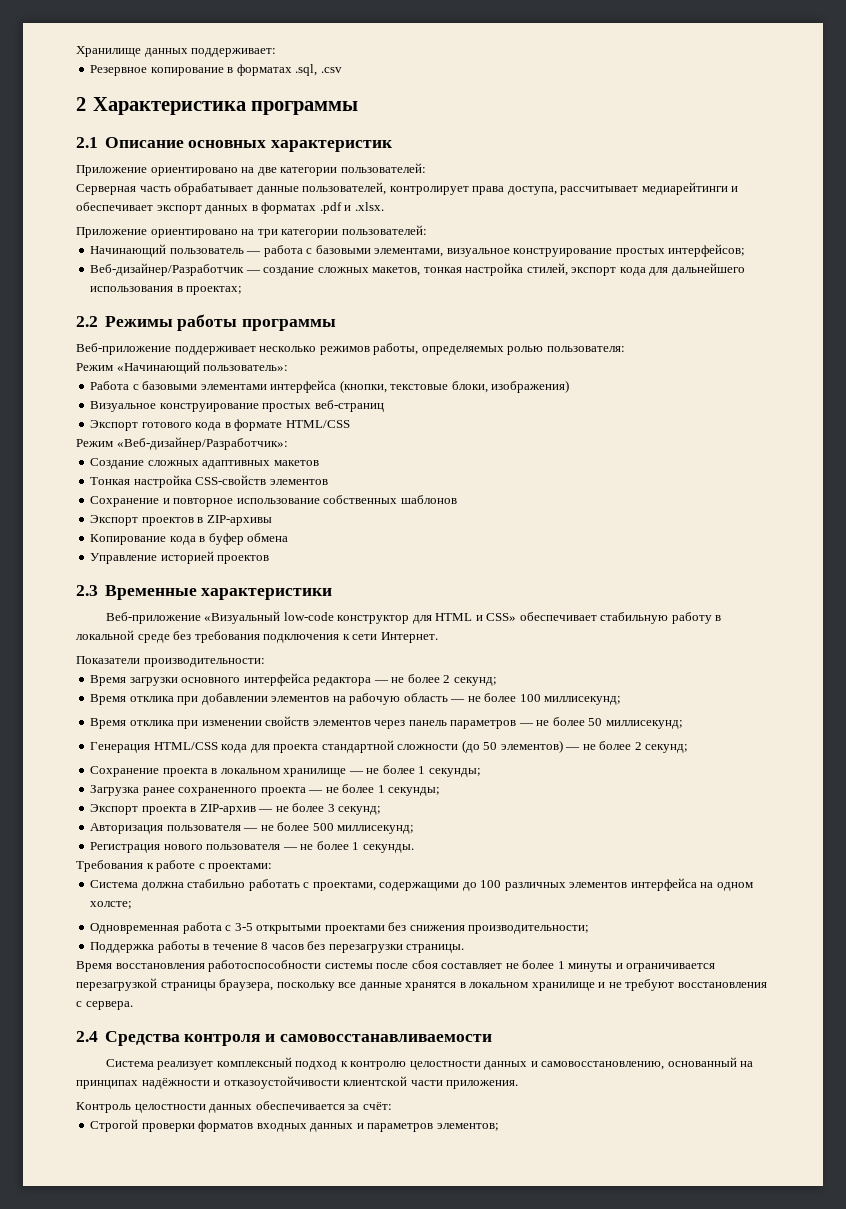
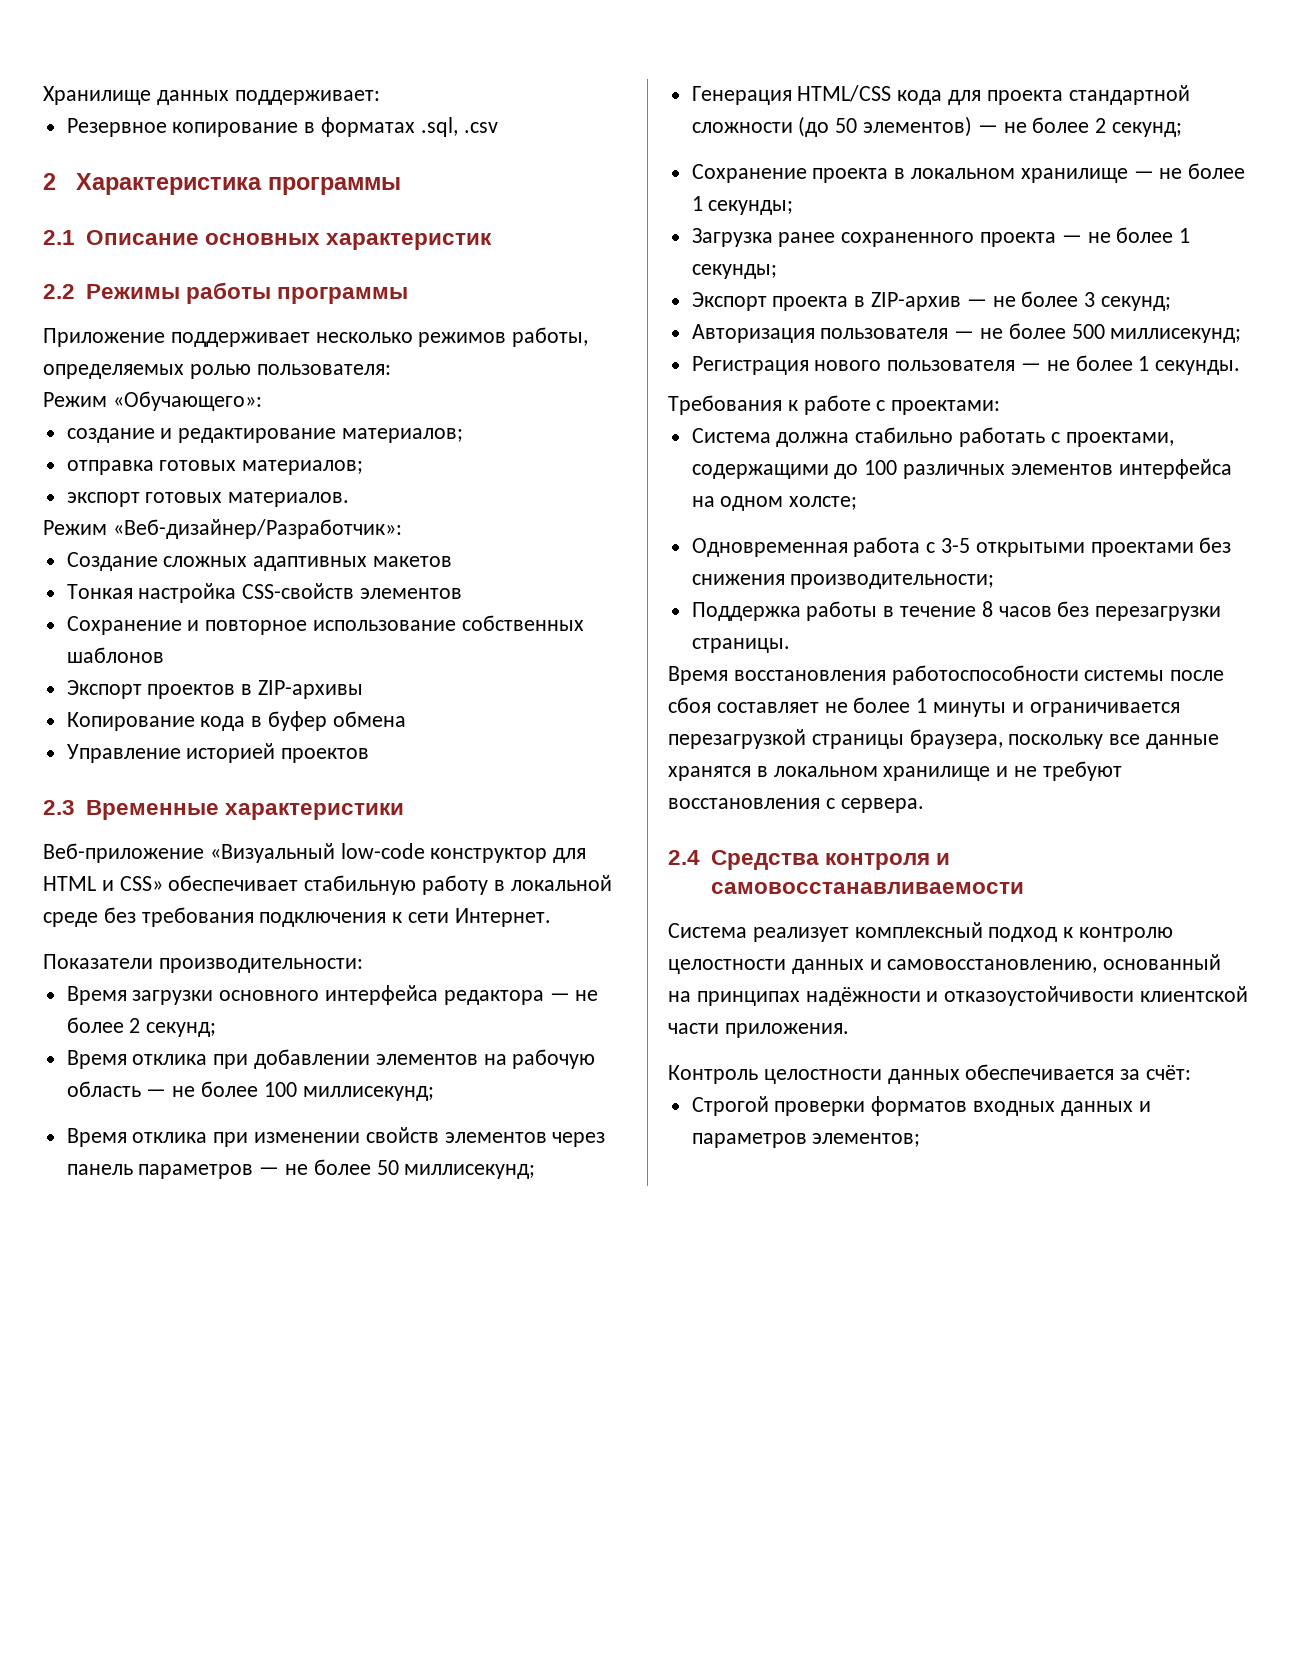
- Приложение ориентировано на две категории пользователей:
- Серверная часть обрабатывает данные пользователей, контролирует права доступа, рассчитывает медиарейтинги и обеспечивает экспорт данных в форматах .pdf и .xlsx.
- Приложение ориентировано на три категории пользователей:
- Начинающий пользователь — работа с базовыми элементами, визуальное конструирование простых интерфейсов;
- Веб-дизайнер/Разработчик — создание сложных макетов, тонкая настройка стилей, экспорт кода для дальнейшего использования в проектах;
- Веб-приложение поддерживает несколько режимов работы, определяемых ролью пользователя:
+ Приложение поддерживает несколько режимов работы, определяемых ролью пользователя:
- Режим «Начинающий пользователь»:
- Работа с базовыми элементами интерфейса (кнопки, текстовые блоки, изображения)
- Визуальное конструирование простых веб-страниц
- Экспорт готового кода в формате HTML/CSS
+ Режим «Обучающего»:
+ создание и редактирование материалов;
+ отправка готовых материалов;
+ экспорт готовых материалов.

